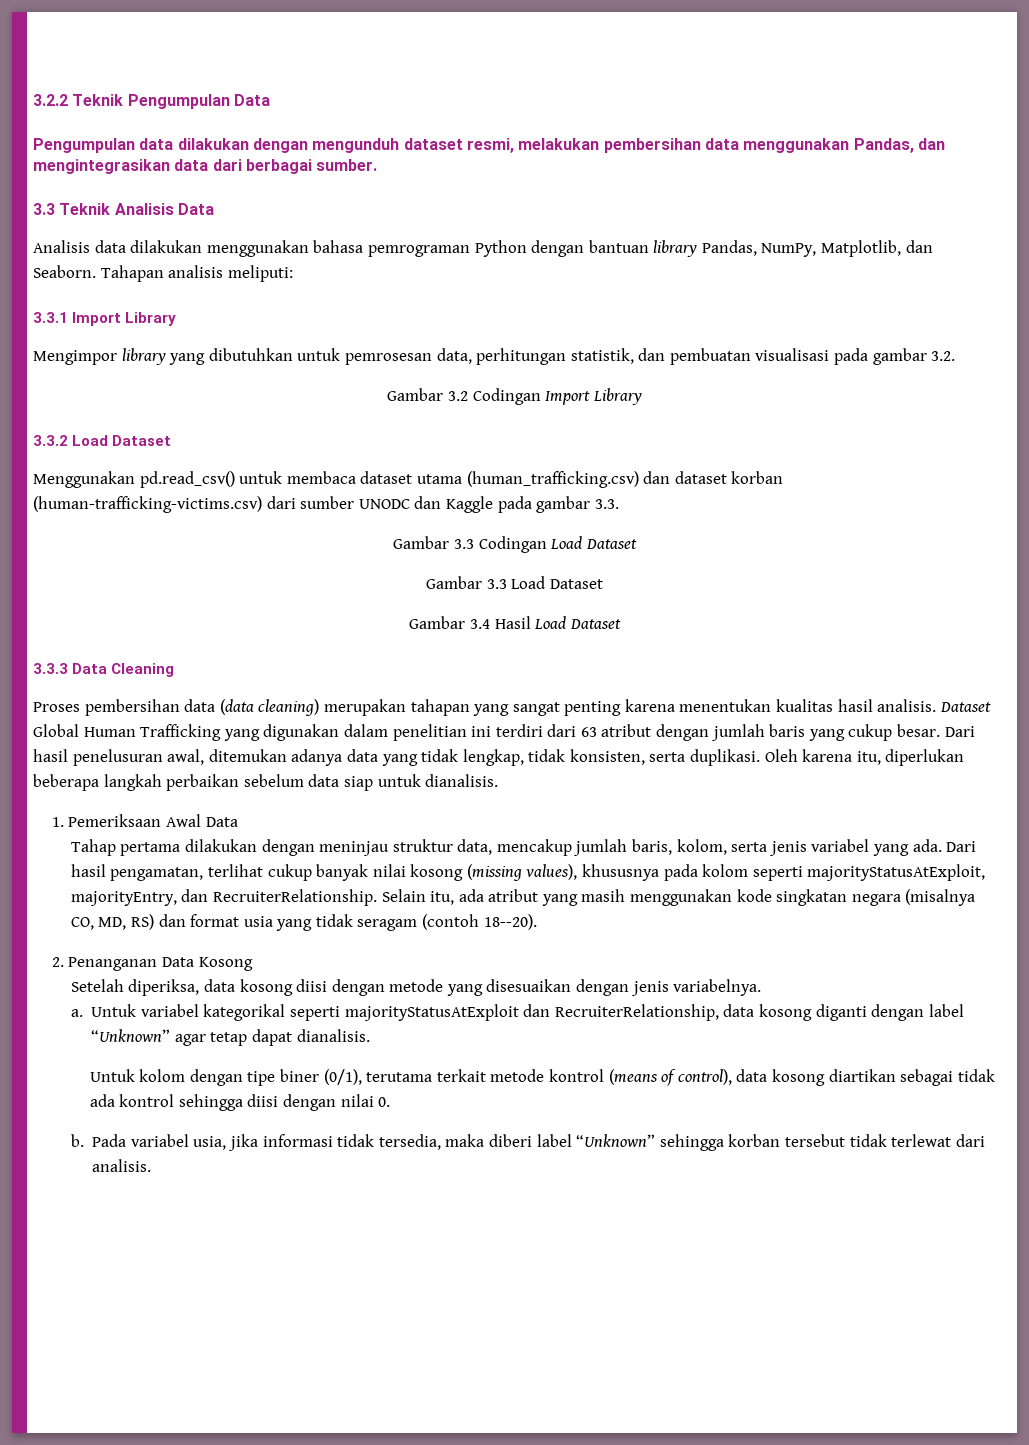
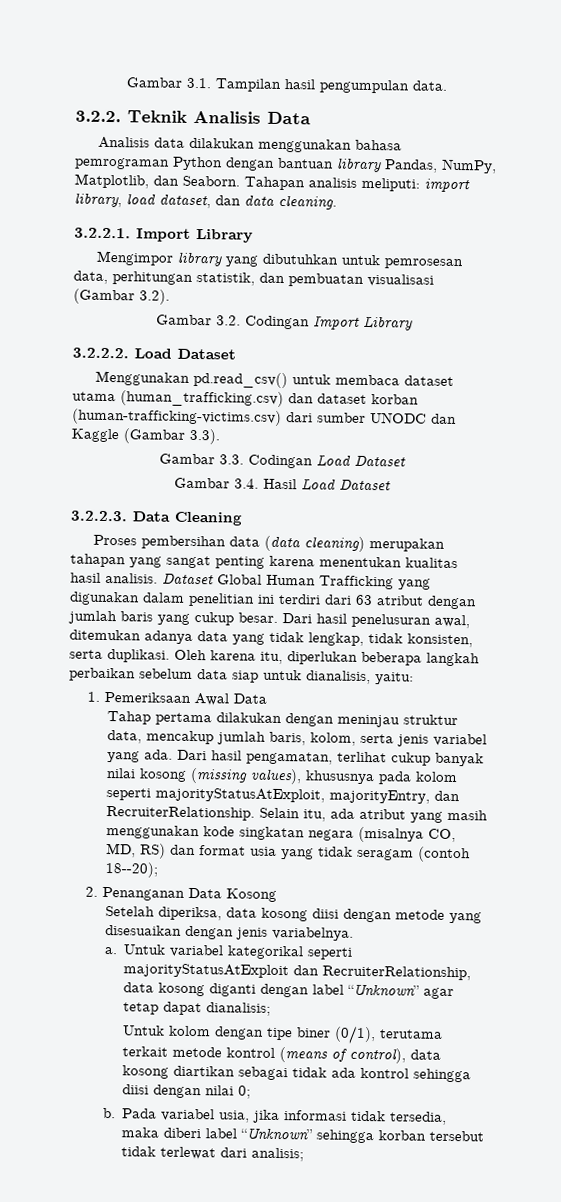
- 3.2.2 Teknik Pengumpulan Data
- Pengumpulan data dilakukan dengan mengunduh dataset resmi, melakukan pembersihan data menggunakan Pandas, dan mengintegrasikan data dari berbagai sumber.
- 3.3 Teknik Analisis Data
+ Gambar 3.1. Tampilan hasil pengumpulan data.
+ 3.2.2. Teknik Analisis Data
- Tahapan analisis meliputi:
- 3.3.1 Import Library
+ Tahapan analisis meliputi: import library, load dataset, dan data cleaning.
+ 3.2.2.1. Import Library
- Mengimpor library yang dibutuhkan untuk pemrosesan data, perhitungan statistik, dan pembuatan visualisasi pada gambar 3.2.
- Gambar 3.2 Codingan Import Library
+ Mengimpor library yang dibutuhkan untuk pemrosesan data, perhitungan statistik, dan pembuatan visualisasi (Gambar 3.2).
+ Gambar 3.2. Codingan Import Library
- 3.3.2 Load Dataset
+ 3.2.2.2. Load Dataset
- Menggunakan pd.read_csv() untuk membaca dataset utama (human_trafficking.csv) dan dataset korban (human-trafficking-victims.csv) dari sumber UNODC dan Kaggle pada gambar 3.3.
- Gambar 3.3 Codingan Load Dataset
+ Menggunakan pd.read_csv() untuk membaca dataset utama (human_trafficking.csv) dan dataset korban (human-trafficking-victims.csv) dari sumber UNODC dan Kaggle (Gambar 3.3).
+ Gambar 3.3. Codingan Load Dataset
- Gambar 3.3 Load Dataset
- Gambar 3.4 Hasil Load Dataset
+ Gambar 3.4. Hasil Load Dataset
- 3.3.3 Data Cleaning
+ 3.2.2.3. Data Cleaning
- Oleh karena itu, diperlukan beberapa langkah perbaikan sebelum data siap untuk dianalisis.
+ Oleh karena itu, diperlukan beberapa langkah perbaikan sebelum data siap untuk dianalisis, yaitu:
- Selain itu, ada atribut yang masih menggunakan kode singkatan negara (misalnya CO, MD, RS) dan format usia yang tidak seragam (contoh 18--20).
+ Selain itu, ada atribut yang masih menggunakan kode singkatan negara (misalnya CO, MD, RS) dan format usia yang tidak seragam (contoh 18--20);
- Untuk variabel kategorikal seperti majorityStatusAtExploit dan RecruiterRelationship, data kosong diganti dengan label “Unknown” agar tetap dapat dianalisis.
+ Untuk variabel kategorikal seperti majorityStatusAtExploit dan RecruiterRelationship, data kosong diganti dengan label “Unknown” agar tetap dapat dianalisis;
- Untuk kolom dengan tipe biner (0/1), terutama terkait metode kontrol (means of control), data kosong diartikan sebagai tidak ada kontrol sehingga diisi dengan nilai 0.
+ Untuk kolom dengan tipe biner (0/1), terutama terkait metode kontrol (means of control), data kosong diartikan sebagai tidak ada kontrol sehingga diisi dengan nilai 0;
- Pada variabel usia, jika informasi tidak tersedia, maka diberi label “Unknown” sehingga korban tersebut tidak terlewat dari analisis.
+ Pada variabel usia, jika informasi tidak tersedia, maka diberi label “Unknown” sehingga korban tersebut tidak terlewat dari analisis;

